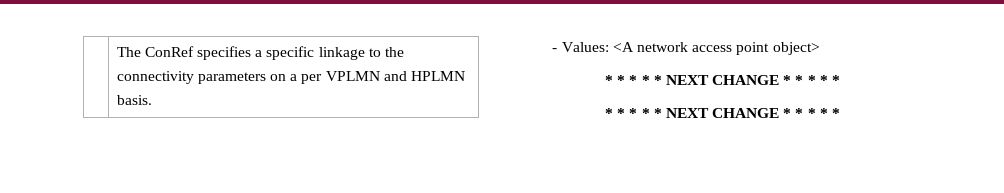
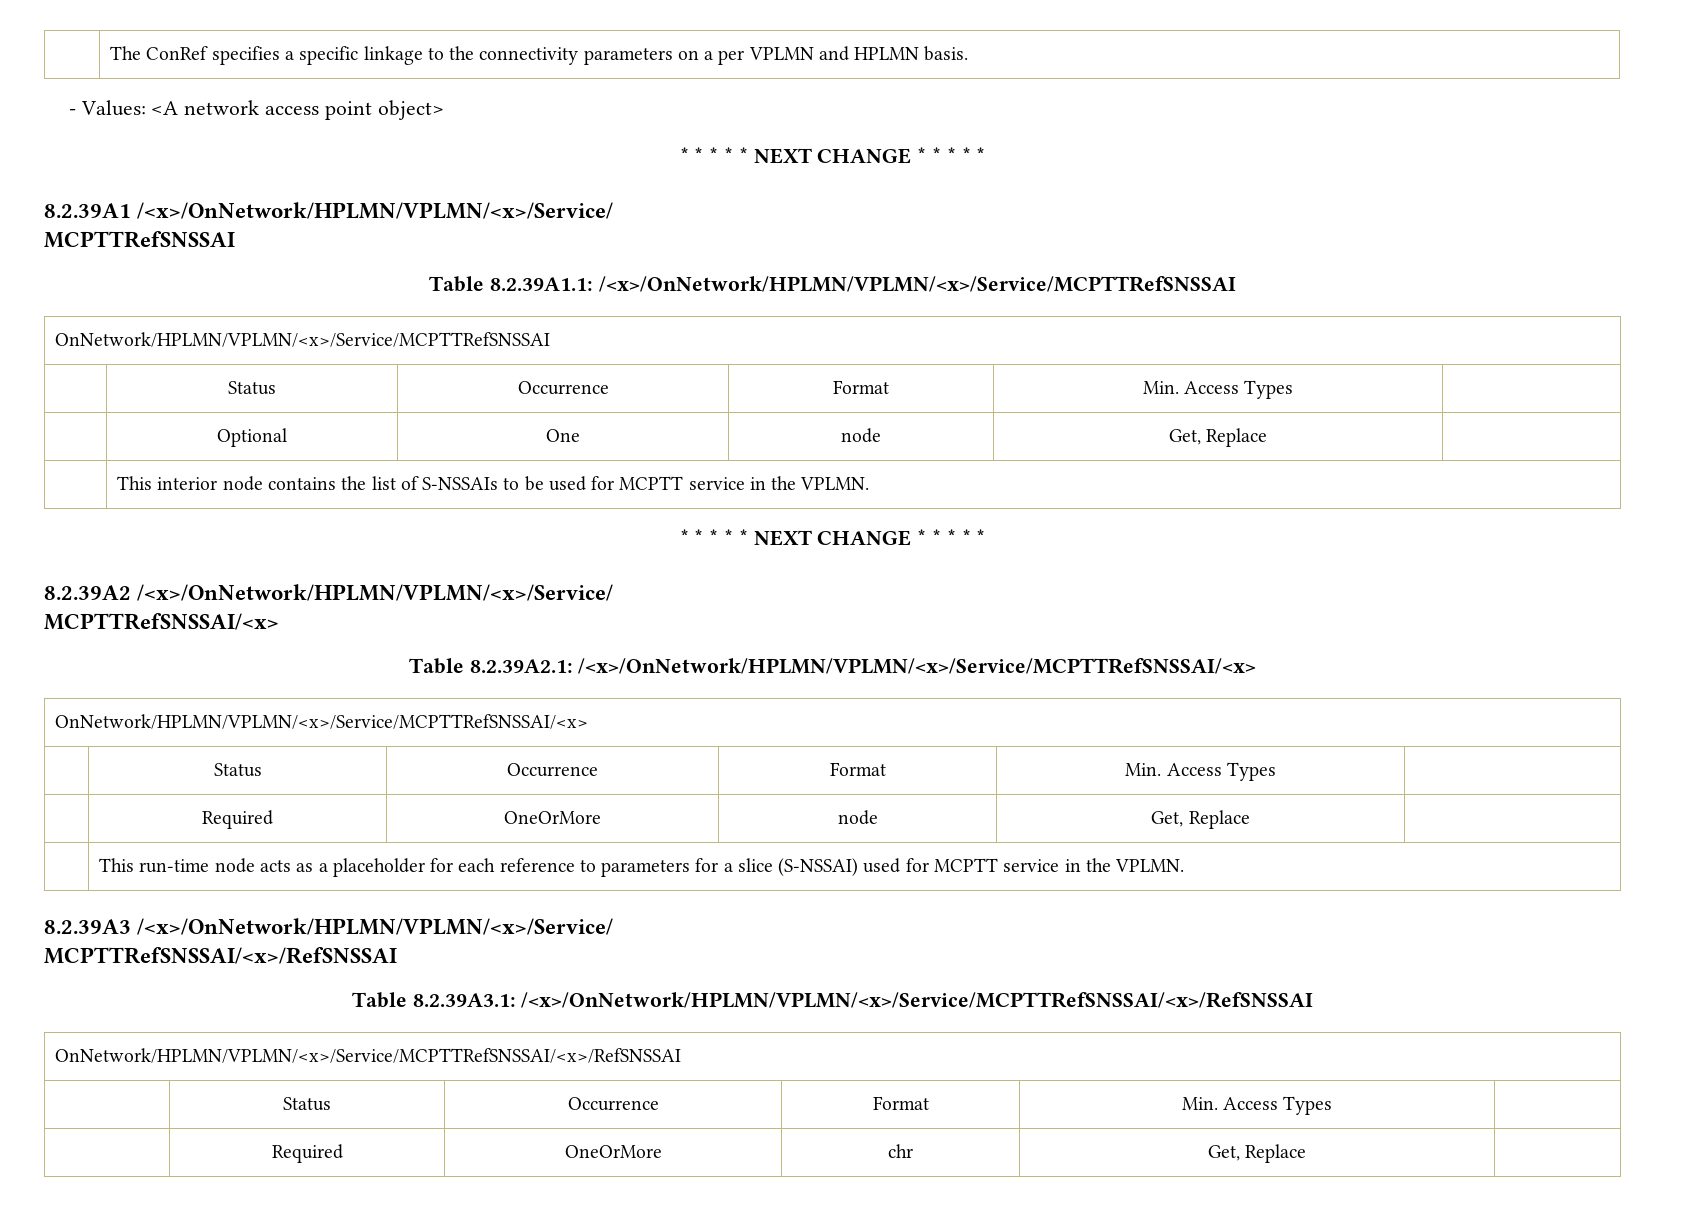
+ 8.2.39A1 /<x>/OnNetwork/HPLMN/VPLMN/<x>/Service/
+ MCPTTRefSNSSAI
+ Table 8.2.39A1.1: /<x>/OnNetwork/HPLMN/VPLMN/<x>/Service/MCPTTRefSNSSAI
+ OnNetwork/HPLMN/VPLMN/<x>/Service/MCPTTRefSNSSAI
+ | Status | Occurrence | Format | Min. Access Types |
+ | Optional | One | node | Get, Replace |
+ | This interior node contains the list of S-NSSAIs to be used for MCPTT service in the VPLMN.
+ 8.2.39A2 /<x>/OnNetwork/HPLMN/VPLMN/<x>/Service/
+ MCPTTRefSNSSAI/<x>
+ Table 8.2.39A2.1: /<x>/OnNetwork/HPLMN/VPLMN/<x>/Service/MCPTTRefSNSSAI/<x>
+ OnNetwork/HPLMN/VPLMN/<x>/Service/MCPTTRefSNSSAI/<x>
+ | Status | Occurrence | Format | Min. Access Types |
+ | Required | OneOrMore | node | Get, Replace |
+ | This run-time node acts as a placeholder for each reference to parameters for a slice (S-NSSAI) used for MCPTT service in the VPLMN.
+ 8.2.39A3 /<x>/OnNetwork/HPLMN/VPLMN/<x>/Service/
+ MCPTTRefSNSSAI/<x>/RefSNSSAI
+ Table 8.2.39A3.1: /<x>/OnNetwork/HPLMN/VPLMN/<x>/Service/MCPTTRefSNSSAI/<x>/RefSNSSAI
+ OnNetwork/HPLMN/VPLMN/<x>/Service/MCPTTRefSNSSAI/<x>/RefSNSSAI
+ | Status | Occurrence | Format | Min. Access Types |
+ | Required | OneOrMore | chr | Get, Replace |

